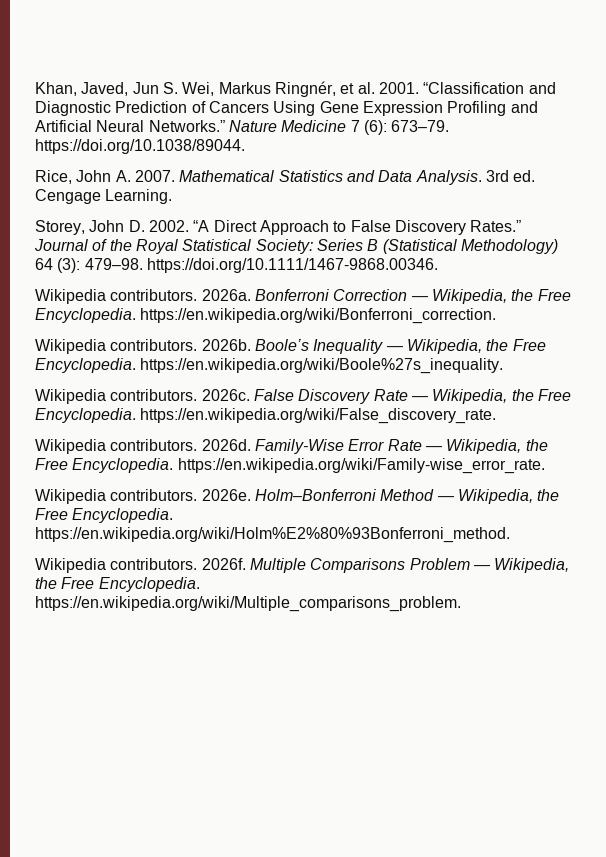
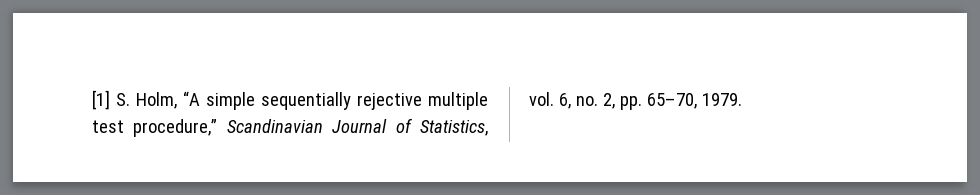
- Khan, Javed, Jun S. Wei, Markus Ringnér, et al. 2001. “Classification and Diagnostic Prediction of Cancers Using Gene Expression Profiling and Artificial Neural Networks.” Nature Medicine 7 (6): 673–79. https://doi.org/10.1038/89044.
- Rice, John A. 2007. Mathematical Statistics and Data Analysis. 3rd ed. Cengage Learning.
- Storey, John D. 2002. “A Direct Approach to False Discovery Rates.” Journal of the Royal Statistical Society: Series B (Statistical Methodology) 64 (3): 479–98. https://doi.org/10.1111/1467-9868.00346.
- Wikipedia contributors. 2026a. Bonferroni Correction — Wikipedia, the Free Encyclopedia. https://en.wikipedia.org/wiki/Bonferroni_correction.
- Wikipedia contributors. 2026b. Boole’s Inequality — Wikipedia, the Free Encyclopedia. https://en.wikipedia.org/wiki/Boole%27s_inequality.
- Wikipedia contributors. 2026c. False Discovery Rate — Wikipedia, the Free Encyclopedia. https://en.wikipedia.org/wiki/False_discovery_rate.
- Wikipedia contributors. 2026d. Family-Wise Error Rate — Wikipedia, the Free Encyclopedia. https://en.wikipedia.org/wiki/Family-wise_error_rate.
- Wikipedia contributors. 2026e. Holm–Bonferroni Method — Wikipedia, the Free Encyclopedia. https://en.wikipedia.org/wiki/Holm%E2%80%93Bonferroni_method.
- Wikipedia contributors. 2026f. Multiple Comparisons Problem — Wikipedia, the Free Encyclopedia. https://en.wikipedia.org/wiki/Multiple_comparisons_problem.
+ [1] S. Holm, “A simple sequentially rejective multiple test procedure,” Scandinavian Journal of Statistics, vol. 6, no. 2, pp. 65–70, 1979.

